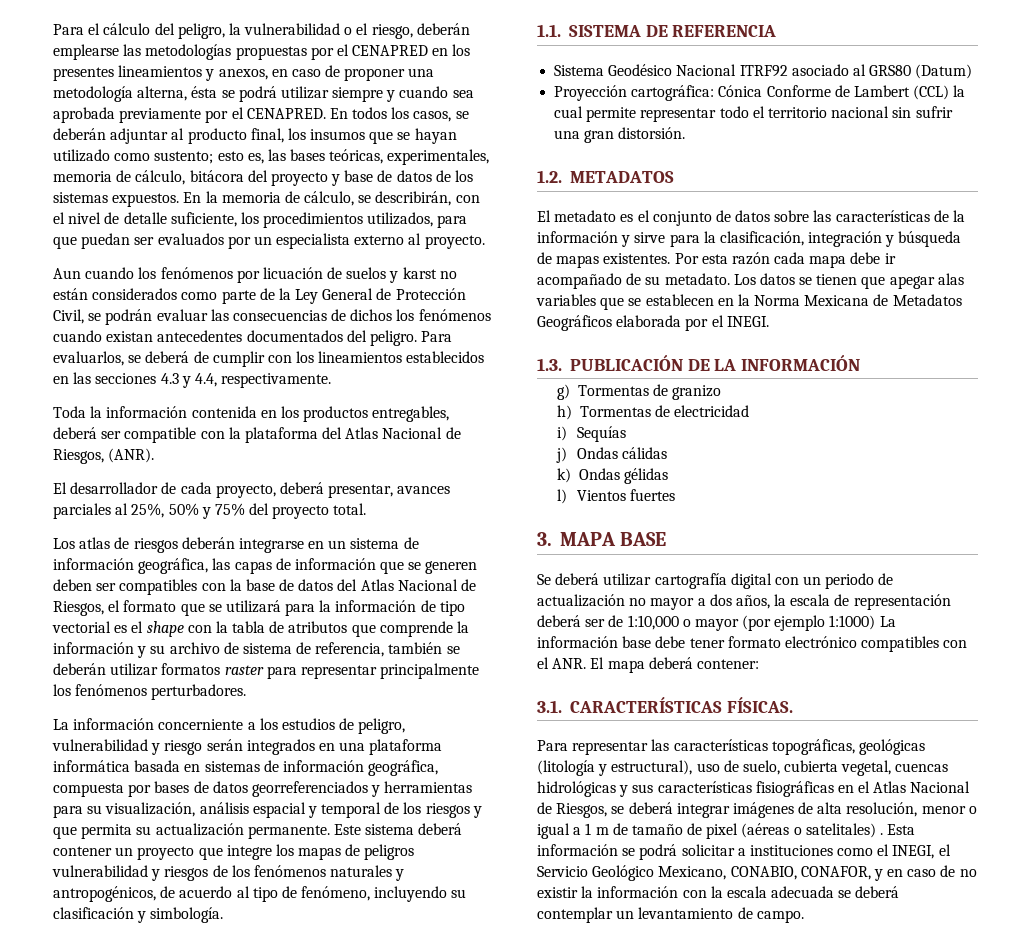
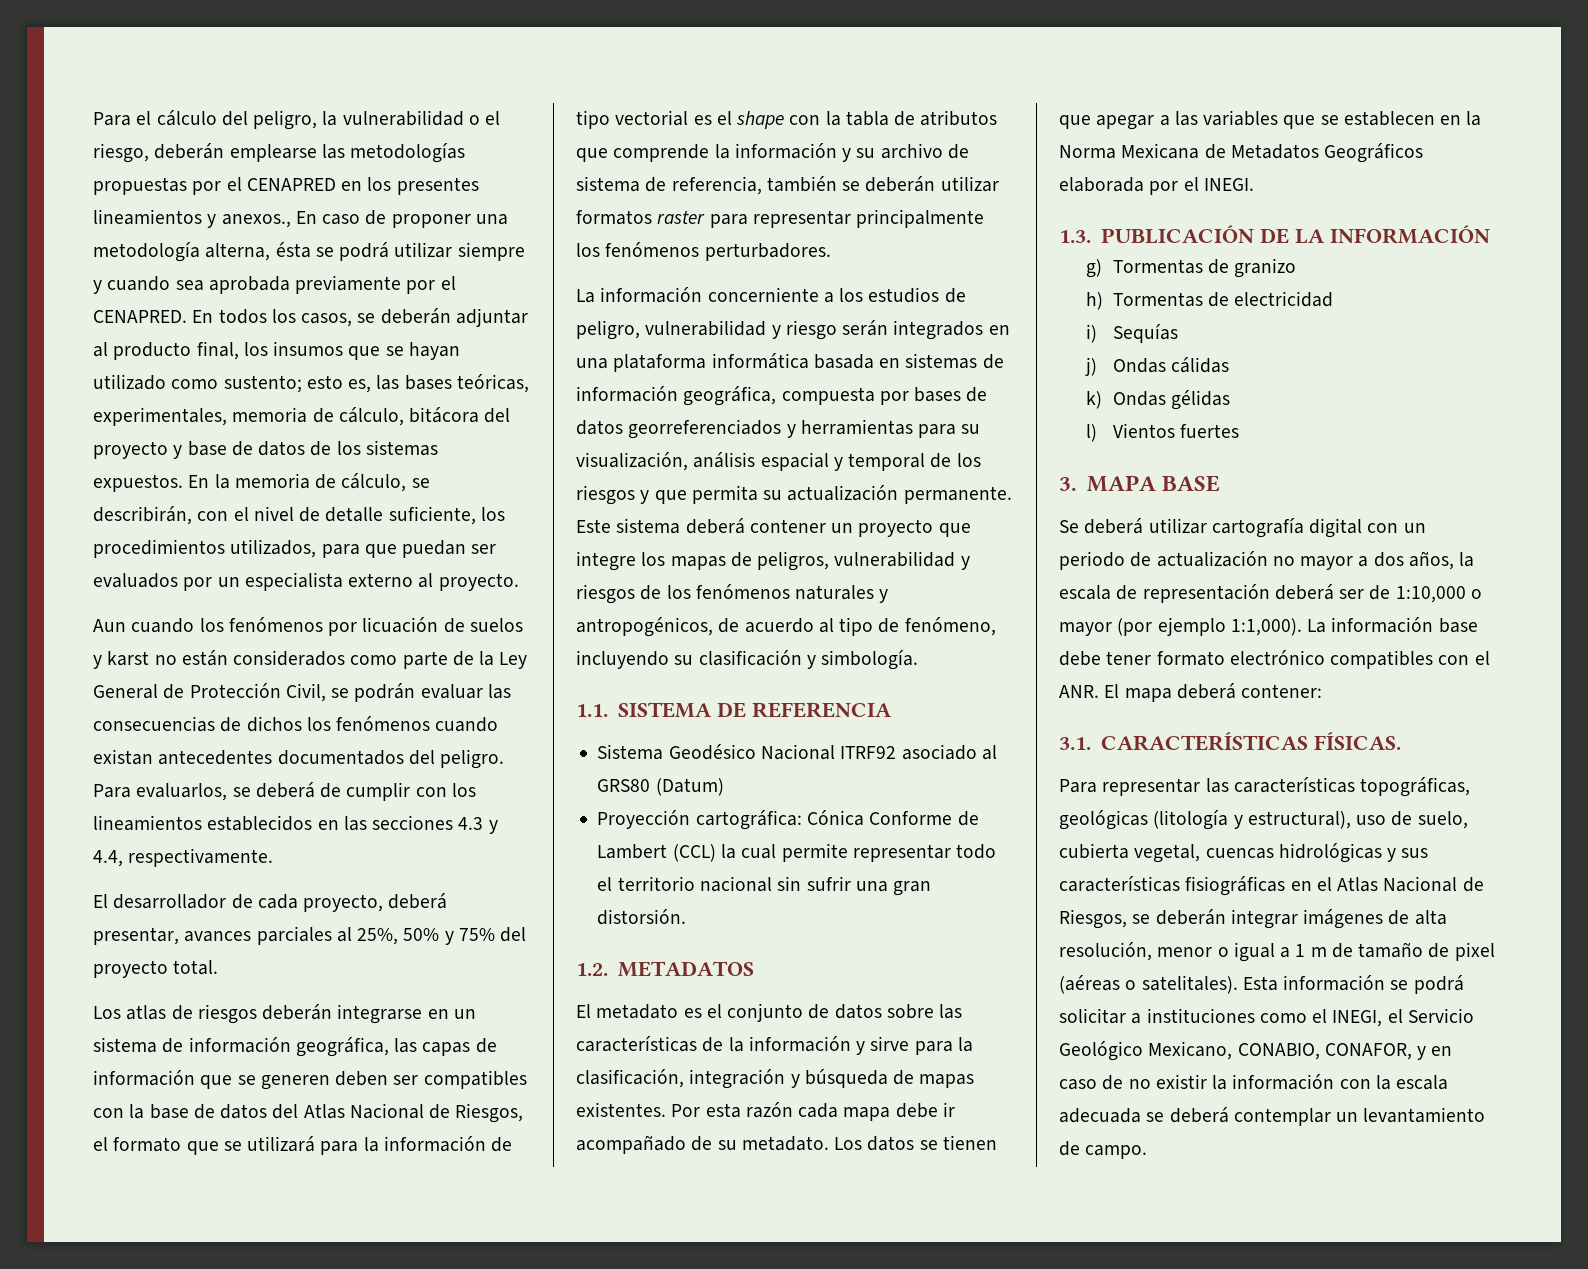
- Para el cálculo del peligro, la vulnerabilidad o el riesgo, deberán emplearse las metodologías propuestas por el CENAPRED en los presentes lineamientos y anexos, en caso de proponer una metodología alterna, ésta se podrá utilizar siempre y cuando sea aprobada previamente por el CENAPRED.
+ Para el cálculo del peligro, la vulnerabilidad o el riesgo, deberán emplearse las metodologías propuestas por el CENAPRED en los presentes lineamientos y anexos., En caso de proponer una metodología alterna, ésta se podrá utilizar siempre y cuando sea aprobada previamente por el CENAPRED.
- Toda la información contenida en los productos entregables, deberá ser compatible con la plataforma del Atlas Nacional de Riesgos, (ANR).
- Este sistema deberá contener un proyecto que integre los mapas de peligros vulnerabilidad y riesgos de los fenómenos naturales y antropogénicos, de acuerdo al tipo de fenómeno, incluyendo su clasificación y simbología.
+ Este sistema deberá contener un proyecto que integre los mapas de peligros, vulnerabilidad y riesgos de los fenómenos naturales y antropogénicos, de acuerdo al tipo de fenómeno, incluyendo su clasificación y simbología.
- Los datos se tienen que apegar alas variables que se establecen en la Norma Mexicana de Metadatos Geográficos elaborada por el INEGI.
+ Los datos se tienen que apegar a las variables que se establecen en la Norma Mexicana de Metadatos Geográficos elaborada por el INEGI.
- Se deberá utilizar cartografía digital con un periodo de actualización no mayor a dos años, la escala de representación deberá ser de 1:10,000 o mayor (por ejemplo 1:1000) La información base debe tener formato electrónico compatibles con el ANR. El mapa deberá contener:
+ Se deberá utilizar cartografía digital con un periodo de actualización no mayor a dos años, la escala de representación deberá ser de 1:10,000 o mayor (por ejemplo 1:1,000). La información base debe tener formato electrónico compatibles con el ANR. El mapa deberá contener:
- Para representar las características topográficas, geológicas (litología y estructural), uso de suelo, cubierta vegetal, cuencas hidrológicas y sus características fisiográficas en el Atlas Nacional de Riesgos, se deberá integrar imágenes de alta resolución, menor o igual a 1 m de tamaño de pixel (aéreas o satelitales) .
+ Para representar las características topográficas, geológicas (litología y estructural), uso de suelo, cubierta vegetal, cuencas hidrológicas y sus características fisiográficas en el Atlas Nacional de Riesgos, se deberán integrar imágenes de alta resolución, menor o igual a 1 m de tamaño de pixel (aéreas o satelitales).

